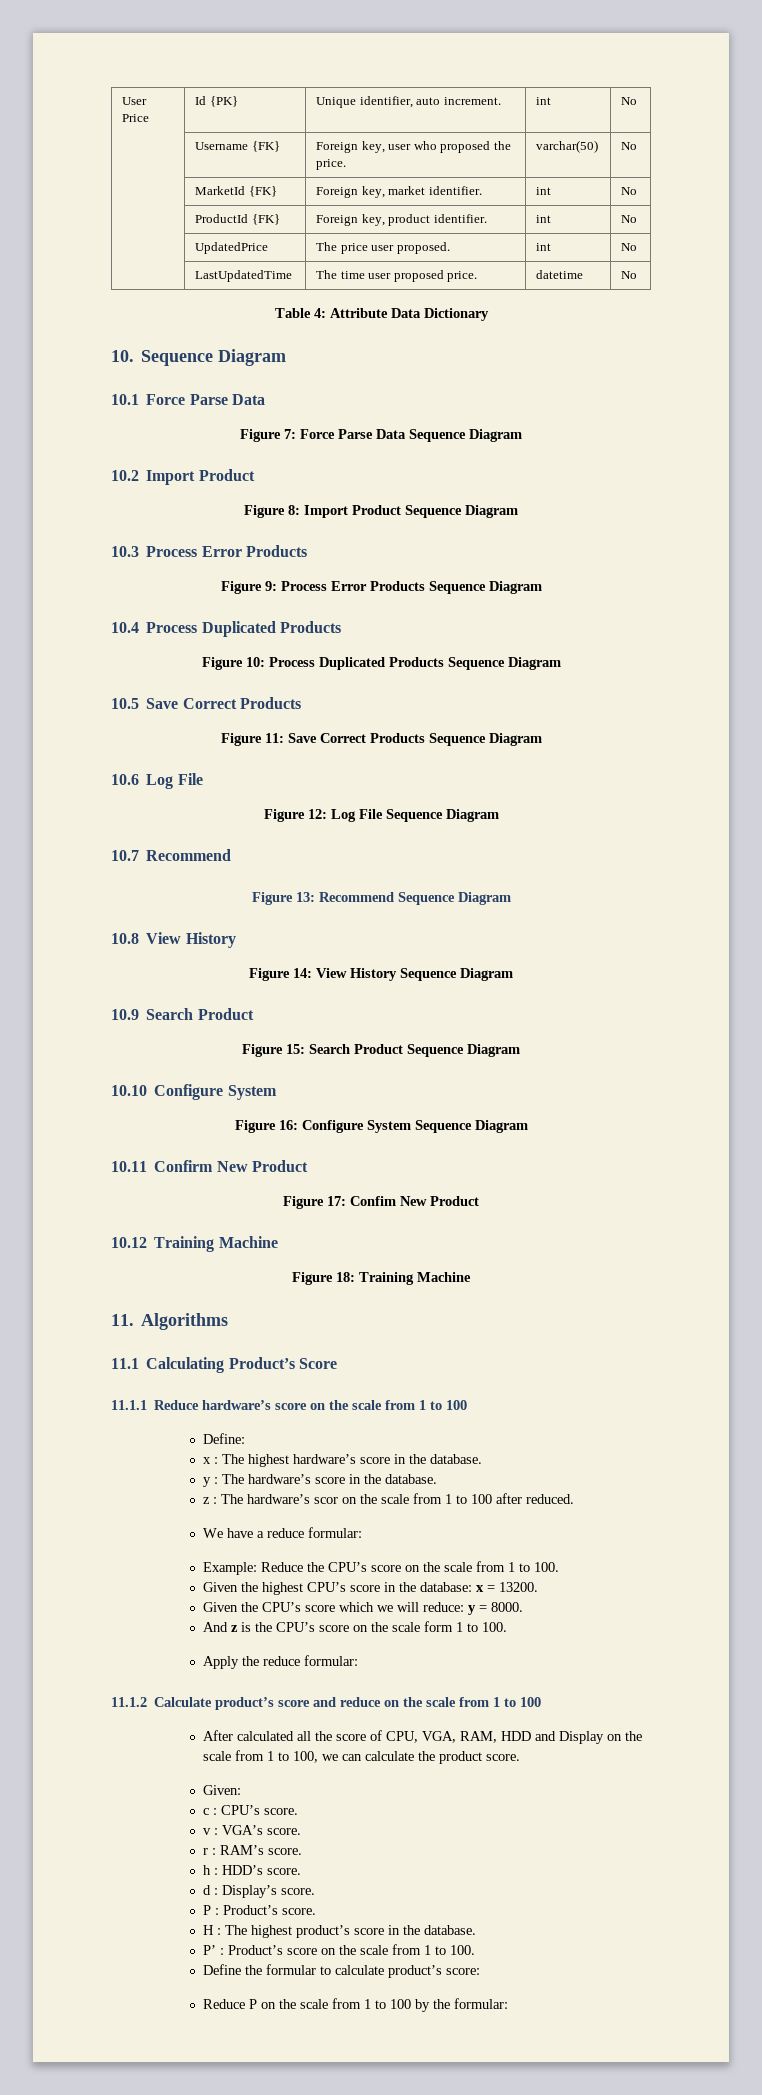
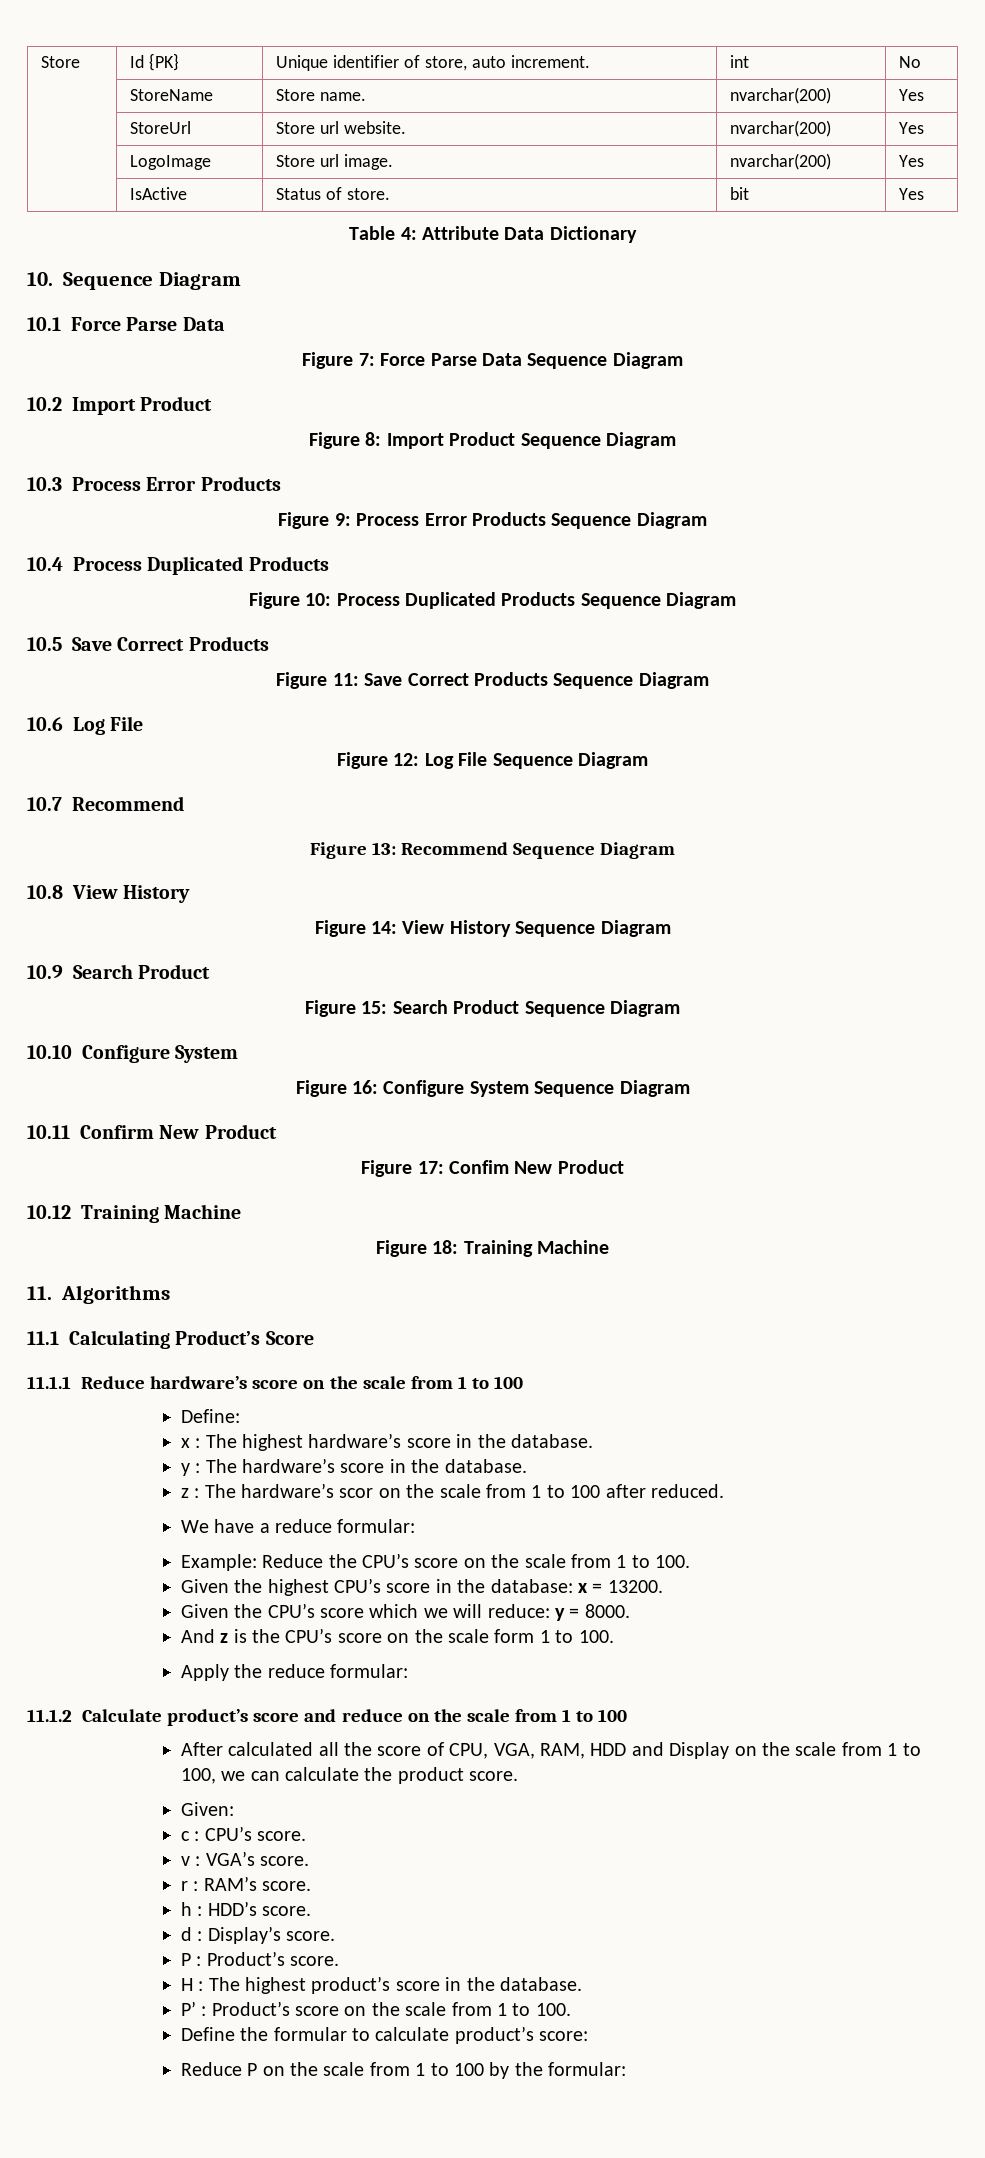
- User Price | Id {PK} | Unique identifier, auto increment. | int | No
+ Store | Id {PK} | Unique identifier of store, auto increment. | int | No
- | Username {FK} | Foreign key, user who proposed the price. | varchar(50) | No
- | MarketId {FK} | Foreign key, market identifier. | int | No
- | ProductId {FK} | Foreign key, product identifier. | int | No
- | UpdatedPrice | The price user proposed. | int | No
- | LastUpdatedTime | The time user proposed price. | datetime | No
+ | StoreName | Store name. | nvarchar(200) | Yes
+ | StoreUrl | Store url website. | nvarchar(200) | Yes
+ | LogoImage | Store url image. | nvarchar(200) | Yes
+ | IsActive | Status of store. | bit | Yes

